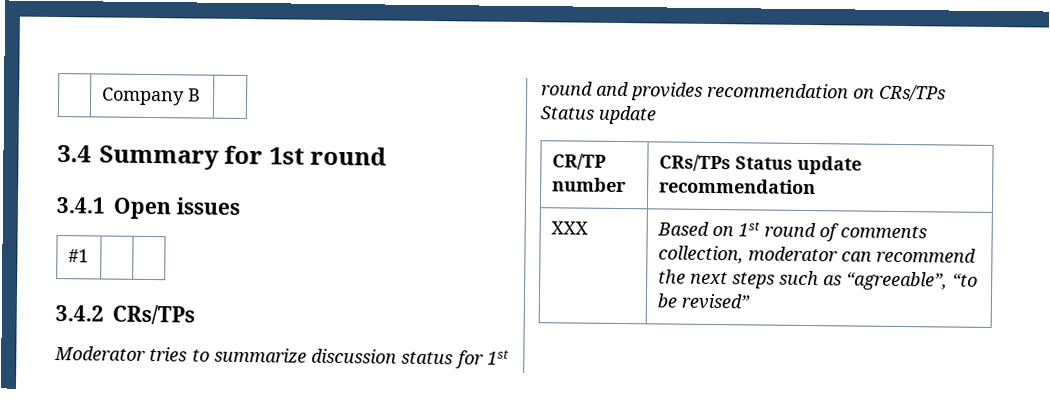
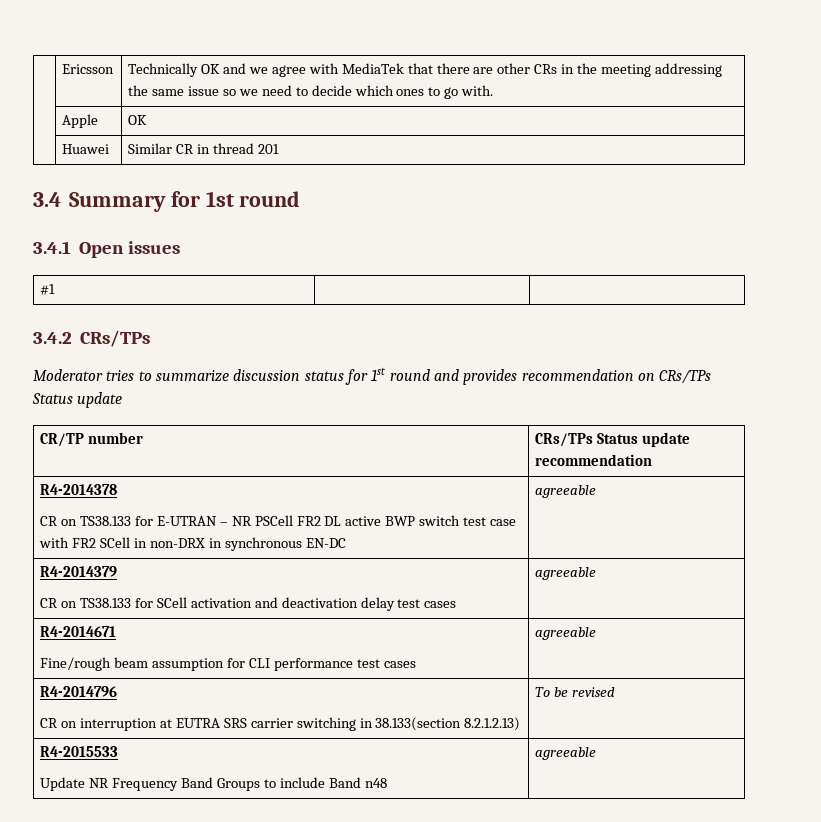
- | Company B |
+ | Ericsson | Technically OK and we agree with MediaTek that there are other CRs in the meeting addressing the same issue so we need to decide which ones to go with.
+ | Apple | OK
+ | Huawei | Similar CR in thread 201
- XXX | Based on 1st round of comments collection, moderator can recommend the next steps such as “agreeable”, “to be revised”
+ R4-2014378
+ CR on TS38.133 for E-UTRAN – NR PSCell FR2 DL active BWP switch test case with FR2 SCell in non-DRX in synchronous EN-DC | agreeable
+ R4-2014379
+ CR on TS38.133 for SCell activation and deactivation delay test cases | agreeable
+ R4-2014671
+ Fine/rough beam assumption for CLI performance test cases | agreeable
+ R4-2014796
+ CR on interruption at EUTRA SRS carrier switching in 38.133(section 8.2.1.2.13) | To be revised
+ R4-2015533
+ Update NR Frequency Band Groups to include Band n48 | agreeable

